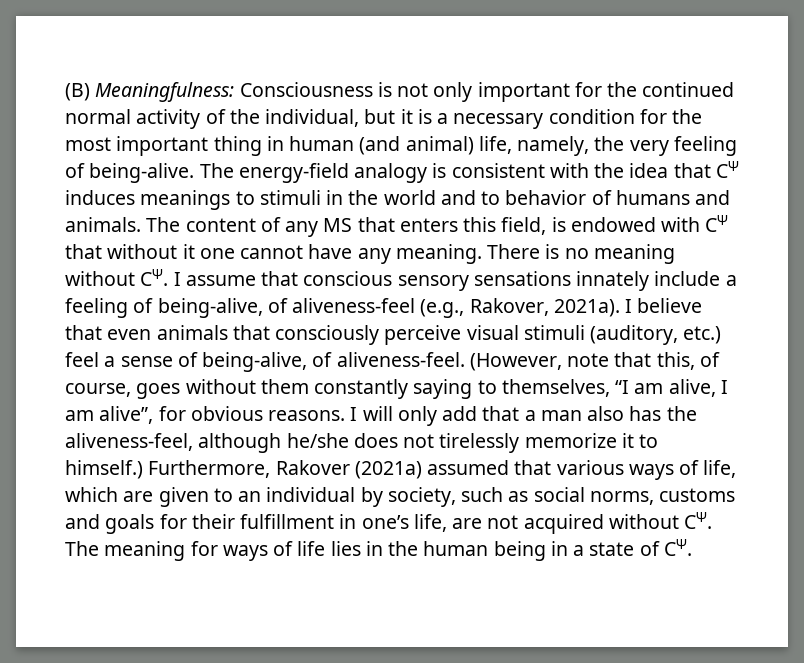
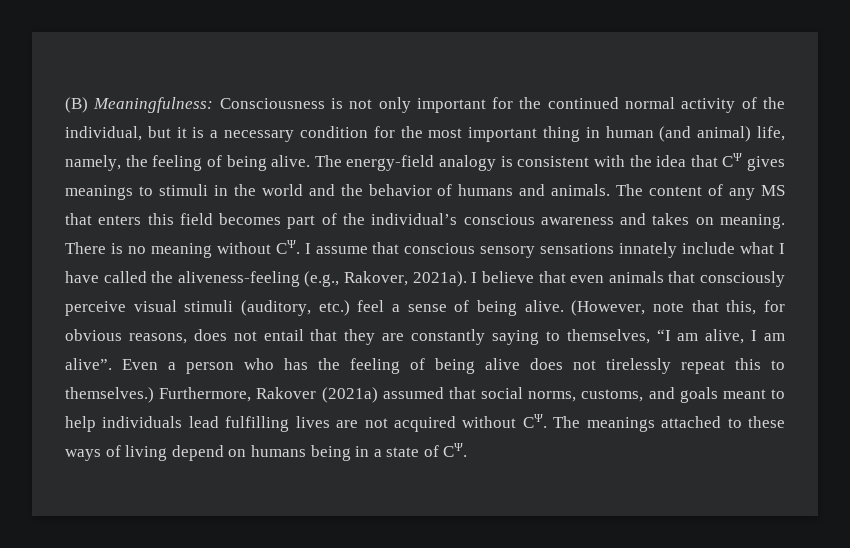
- (B) Meaningfulness: Consciousness is not only important for the continued normal activity of the individual, but it is a necessary condition for the most important thing in human (and animal) life, namely, the very feeling of being-alive.
+ (B) Meaningfulness: Consciousness is not only important for the continued normal activity of the individual, but it is a necessary condition for the most important thing in human (and animal) life, namely, the feeling of being alive.
- The energy-field analogy is consistent with the idea that CΨ induces meanings to stimuli in the world and to behavior of humans and animals.
+ The energy-field analogy is consistent with the idea that CΨ gives meanings to stimuli in the world and the behavior of humans and animals.
- The content of any MS that enters this field, is endowed with CΨ that without it one cannot have any meaning.
+ The content of any MS that enters this field becomes part of the individual’s conscious awareness and takes on meaning.
- There is no meaning without CΨ. I assume that conscious sensory sensations innately include a feeling of being-alive, of aliveness-feel (e.g., Rakover, 2021a).
+ There is no meaning without CΨ. I assume that conscious sensory sensations innately include what I have called the aliveness-feeling (e.g., Rakover, 2021a).
- I believe that even animals that consciously perceive visual stimuli (auditory, etc.) feel a sense of being-alive, of aliveness-feel.
+ I believe that even animals that consciously perceive visual stimuli (auditory, etc.) feel a sense of being alive.
- (However, note that this, of course, goes without them constantly saying to themselves, “I am alive, I am alive”, for obvious reasons. I will only add that a man also has the aliveness-feel, although he/she does not tirelessly memorize it to himself.)
+ (However, note that this, for obvious reasons, does not entail that they are constantly saying to themselves, “I am alive, I am alive”. Even a person who has the feeling of being alive does not tirelessly repeat this to themselves.)
- Furthermore, Rakover (2021a) assumed that various ways of life, which are given to an individual by society, such as social norms, customs and goals for their fulfillment in one’s life, are not acquired without CΨ. The meaning for ways of life lies in the human being in a state of CΨ.
+ Furthermore, Rakover (2021a) assumed that social norms, customs, and goals meant to help individuals lead fulfilling lives are not acquired without CΨ. The meanings attached to these ways of living depend on humans being in a state of CΨ.

